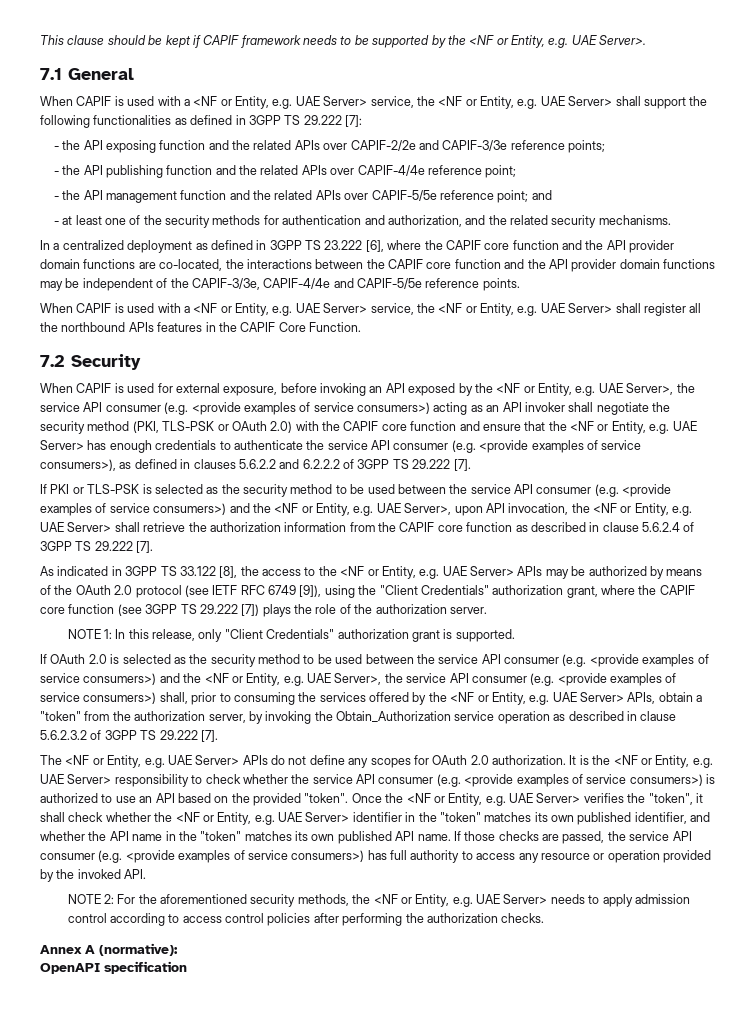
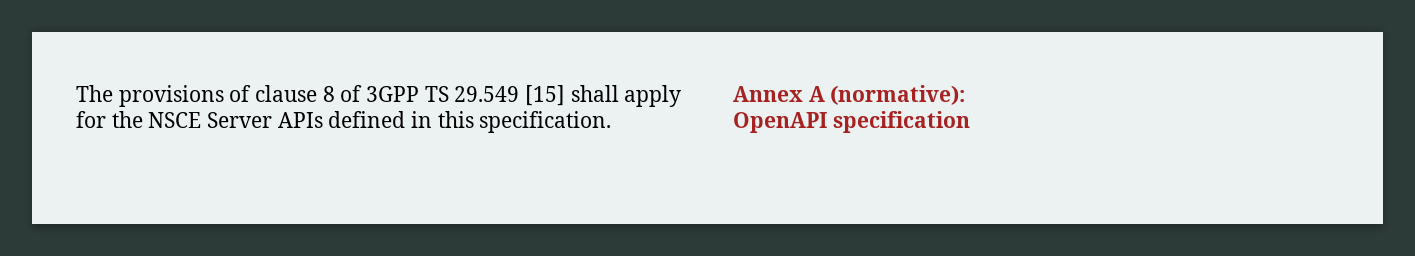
- This clause should be kept if CAPIF framework needs to be supported by the <NF or Entity, e.g. UAE Server>.
- 7.1 General
- When CAPIF is used with a <NF or Entity, e.g. UAE Server> service, the <NF or Entity, e.g. UAE Server> shall support the following functionalities as defined in 3GPP TS 29.222 [7]:
- - the API exposing function and the related APIs over CAPIF-2/2e and CAPIF-3/3e reference points;
- - the API publishing function and the related APIs over CAPIF-4/4e reference point;
- - the API management function and the related APIs over CAPIF-5/5e reference point; and
- - at least one of the security methods for authentication and authorization, and the related security mechanisms.
- In a centralized deployment as defined in 3GPP TS 23.222 [6], where the CAPIF core function and the API provider domain functions are co-located, the interactions between the CAPIF core function and the API provider domain functions may be independent of the CAPIF-3/3e, CAPIF-4/4e and CAPIF-5/5e reference points.
- When CAPIF is used with a <NF or Entity, e.g. UAE Server> service, the <NF or Entity, e.g. UAE Server> shall register all the northbound APIs features in the CAPIF Core Function.
- 7.2 Security
- When CAPIF is used for external exposure, before invoking an API exposed by the <NF or Entity, e.g. UAE Server>, the service API consumer (e.g. <provide examples of service consumers>) acting as an API invoker shall negotiate the security method (PKI, TLS-PSK or OAuth 2.0) with the CAPIF core function and ensure that the <NF or Entity, e.g. UAE Server> has enough credentials to authenticate the service API consumer (e.g. <provide examples of service consumers>), as defined in clauses 5.6.2.2 and 6.2.2.2 of 3GPP TS 29.222 [7].
- If PKI or TLS-PSK is selected as the security method to be used between the service API consumer (e.g. <provide examples of service consumers>) and the <NF or Entity, e.g. UAE Server>, upon API invocation, the <NF or Entity, e.g. UAE Server> shall retrieve the authorization information from the CAPIF core function as described in clause 5.6.2.4 of 3GPP TS 29.222 [7].
- As indicated in 3GPP TS 33.122 [8], the access to the <NF or Entity, e.g. UAE Server> APIs may be authorized by means of the OAuth 2.0 protocol (see IETF RFC 6749 [9]), using the "Client Credentials" authorization grant, where the CAPIF core function (see 3GPP TS 29.222 [7]) plays the role of the authorization server.
- NOTE 1: In this release, only "Client Credentials" authorization grant is supported.
- If OAuth 2.0 is selected as the security method to be used between the service API consumer (e.g. <provide examples of service consumers>) and the <NF or Entity, e.g. UAE Server>, the service API consumer (e.g. <provide examples of service consumers>) shall, prior to consuming the services offered by the <NF or Entity, e.g. UAE Server> APIs, obtain a "token" from the authorization server, by invoking the Obtain_Authorization service operation as described in clause 5.6.2.3.2 of 3GPP TS 29.222 [7].
- The <NF or Entity, e.g. UAE Server> APIs do not define any scopes for OAuth 2.0 authorization. It is the <NF or Entity, e.g. UAE Server> responsibility to check whether the service API consumer (e.g. <provide examples of service consumers>) is authorized to use an API based on the provided "token". Once the <NF or Entity, e.g. UAE Server> verifies the "token", it shall check whether the <NF or Entity, e.g. UAE Server> identifier in the "token" matches its own published identifier, and whether the API name in the "token" matches its own published API name. If those checks are passed, the service API consumer (e.g. <provide examples of service consumers>) has full authority to access any resource or operation provided by the invoked API.
- NOTE 2: For the aforementioned security methods, the <NF or Entity, e.g. UAE Server> needs to apply admission control according to access control policies after performing the authorization checks.
+ The provisions of clause 8 of 3GPP TS 29.549 [15] shall apply for the NSCE Server APIs defined in this specification.

